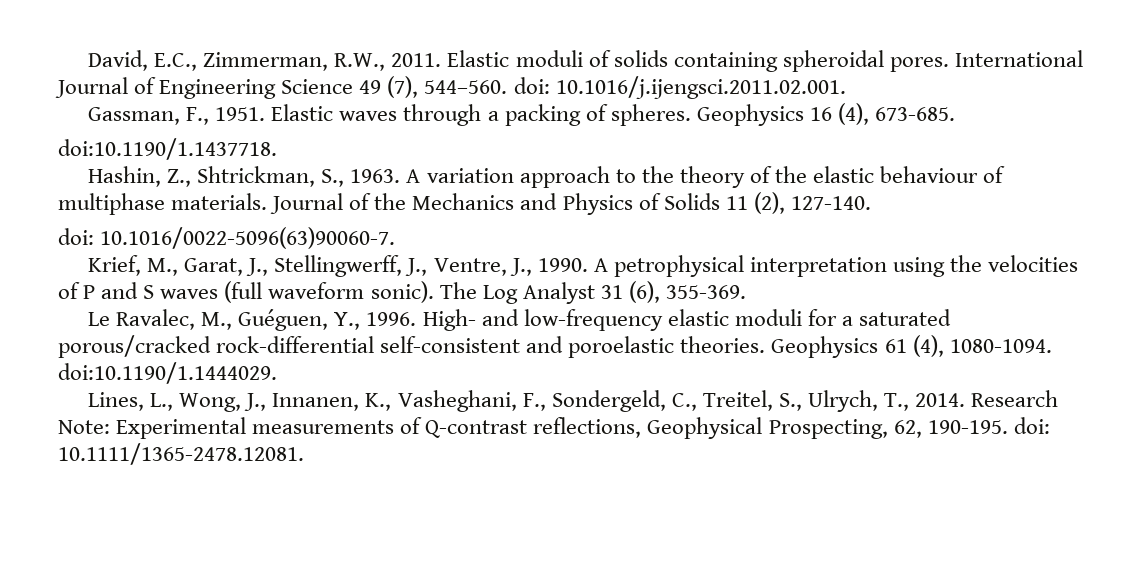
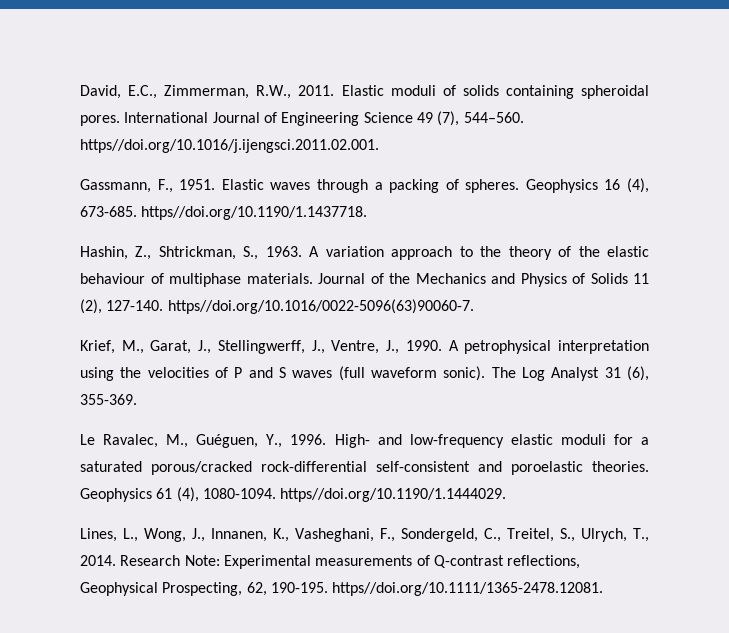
- International Journal of Engineering Science 49 (7), 544–560. doi: 10.1016/j.ijengsci.2011.02.001.
- Gassman, F., 1951.
+ International Journal of Engineering Science 49 (7), 544–560. https//doi.org/10.1016/j.ijengsci.2011.02.001.
+ Gassmann, F., 1951.
- Geophysics 16 (4), 673-685.
- doi:10.1190/1.1437718.
+ Geophysics 16 (4), 673-685. https//doi.org/10.1190/1.1437718.
- Journal of the Mechanics and Physics of Solids 11 (2), 127-140.
- doi: 10.1016/0022-5096(63)90060-7.
+ Journal of the Mechanics and Physics of Solids 11 (2), 127-140. https//doi.org/10.1016/0022-5096(63)90060-7.
- Geophysics 61 (4), 1080-1094. doi:10.1190/1.1444029.
+ Geophysics 61 (4), 1080-1094. https//doi.org/10.1190/1.1444029.
- Research Note: Experimental measurements of Q-contrast reflections, Geophysical Prospecting, 62, 190-195. doi: 10.1111/1365-2478.12081.
+ Research Note: Experimental measurements of Q-contrast reflections, Geophysical Prospecting, 62, 190-195. https//doi.org/10.1111/1365-2478.12081.

